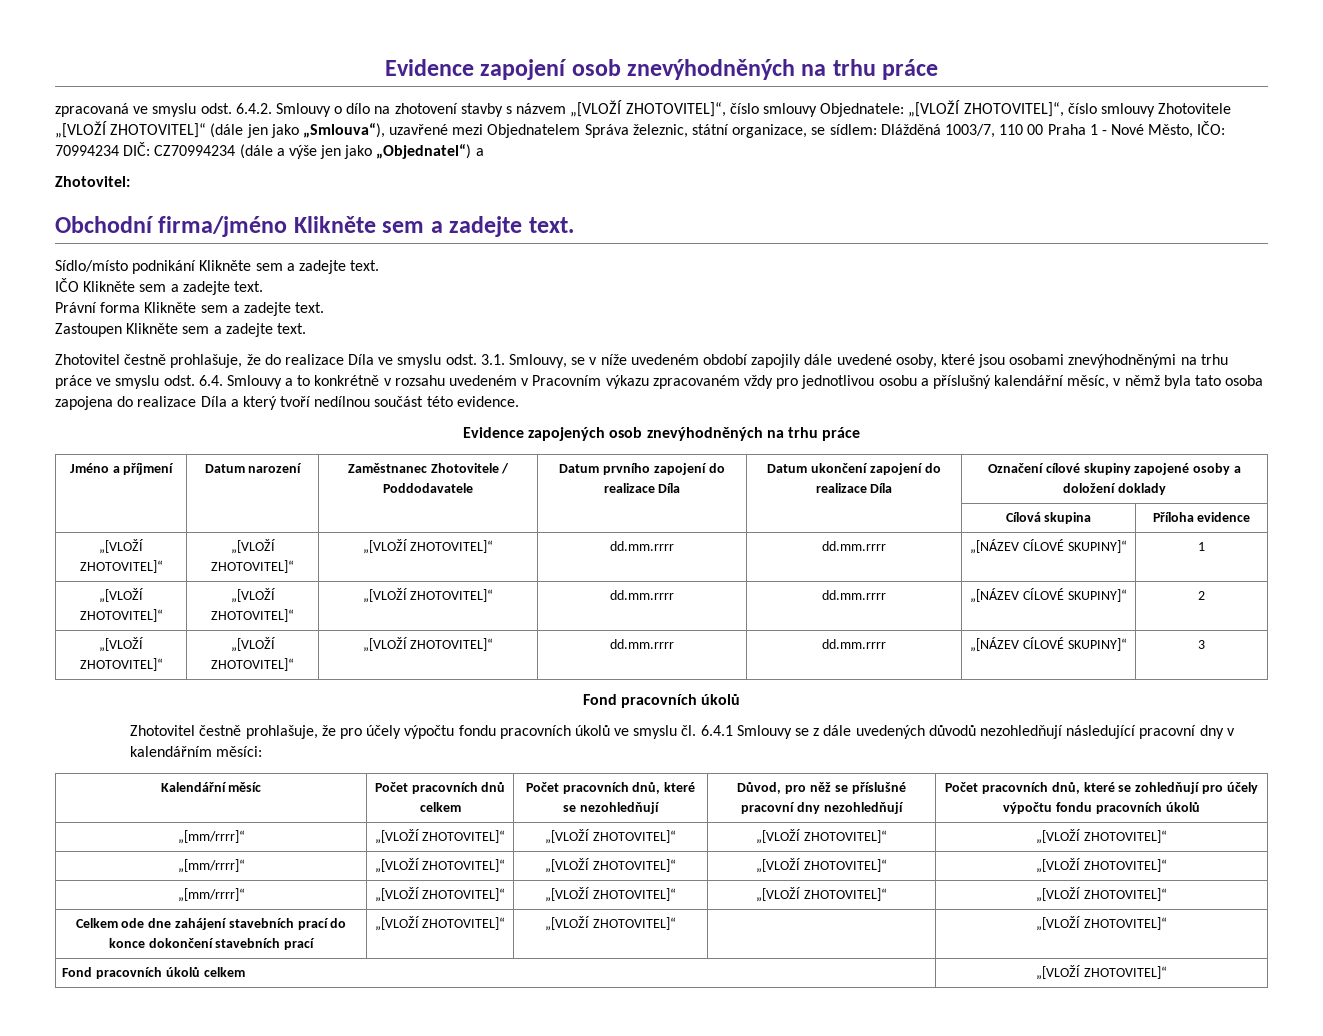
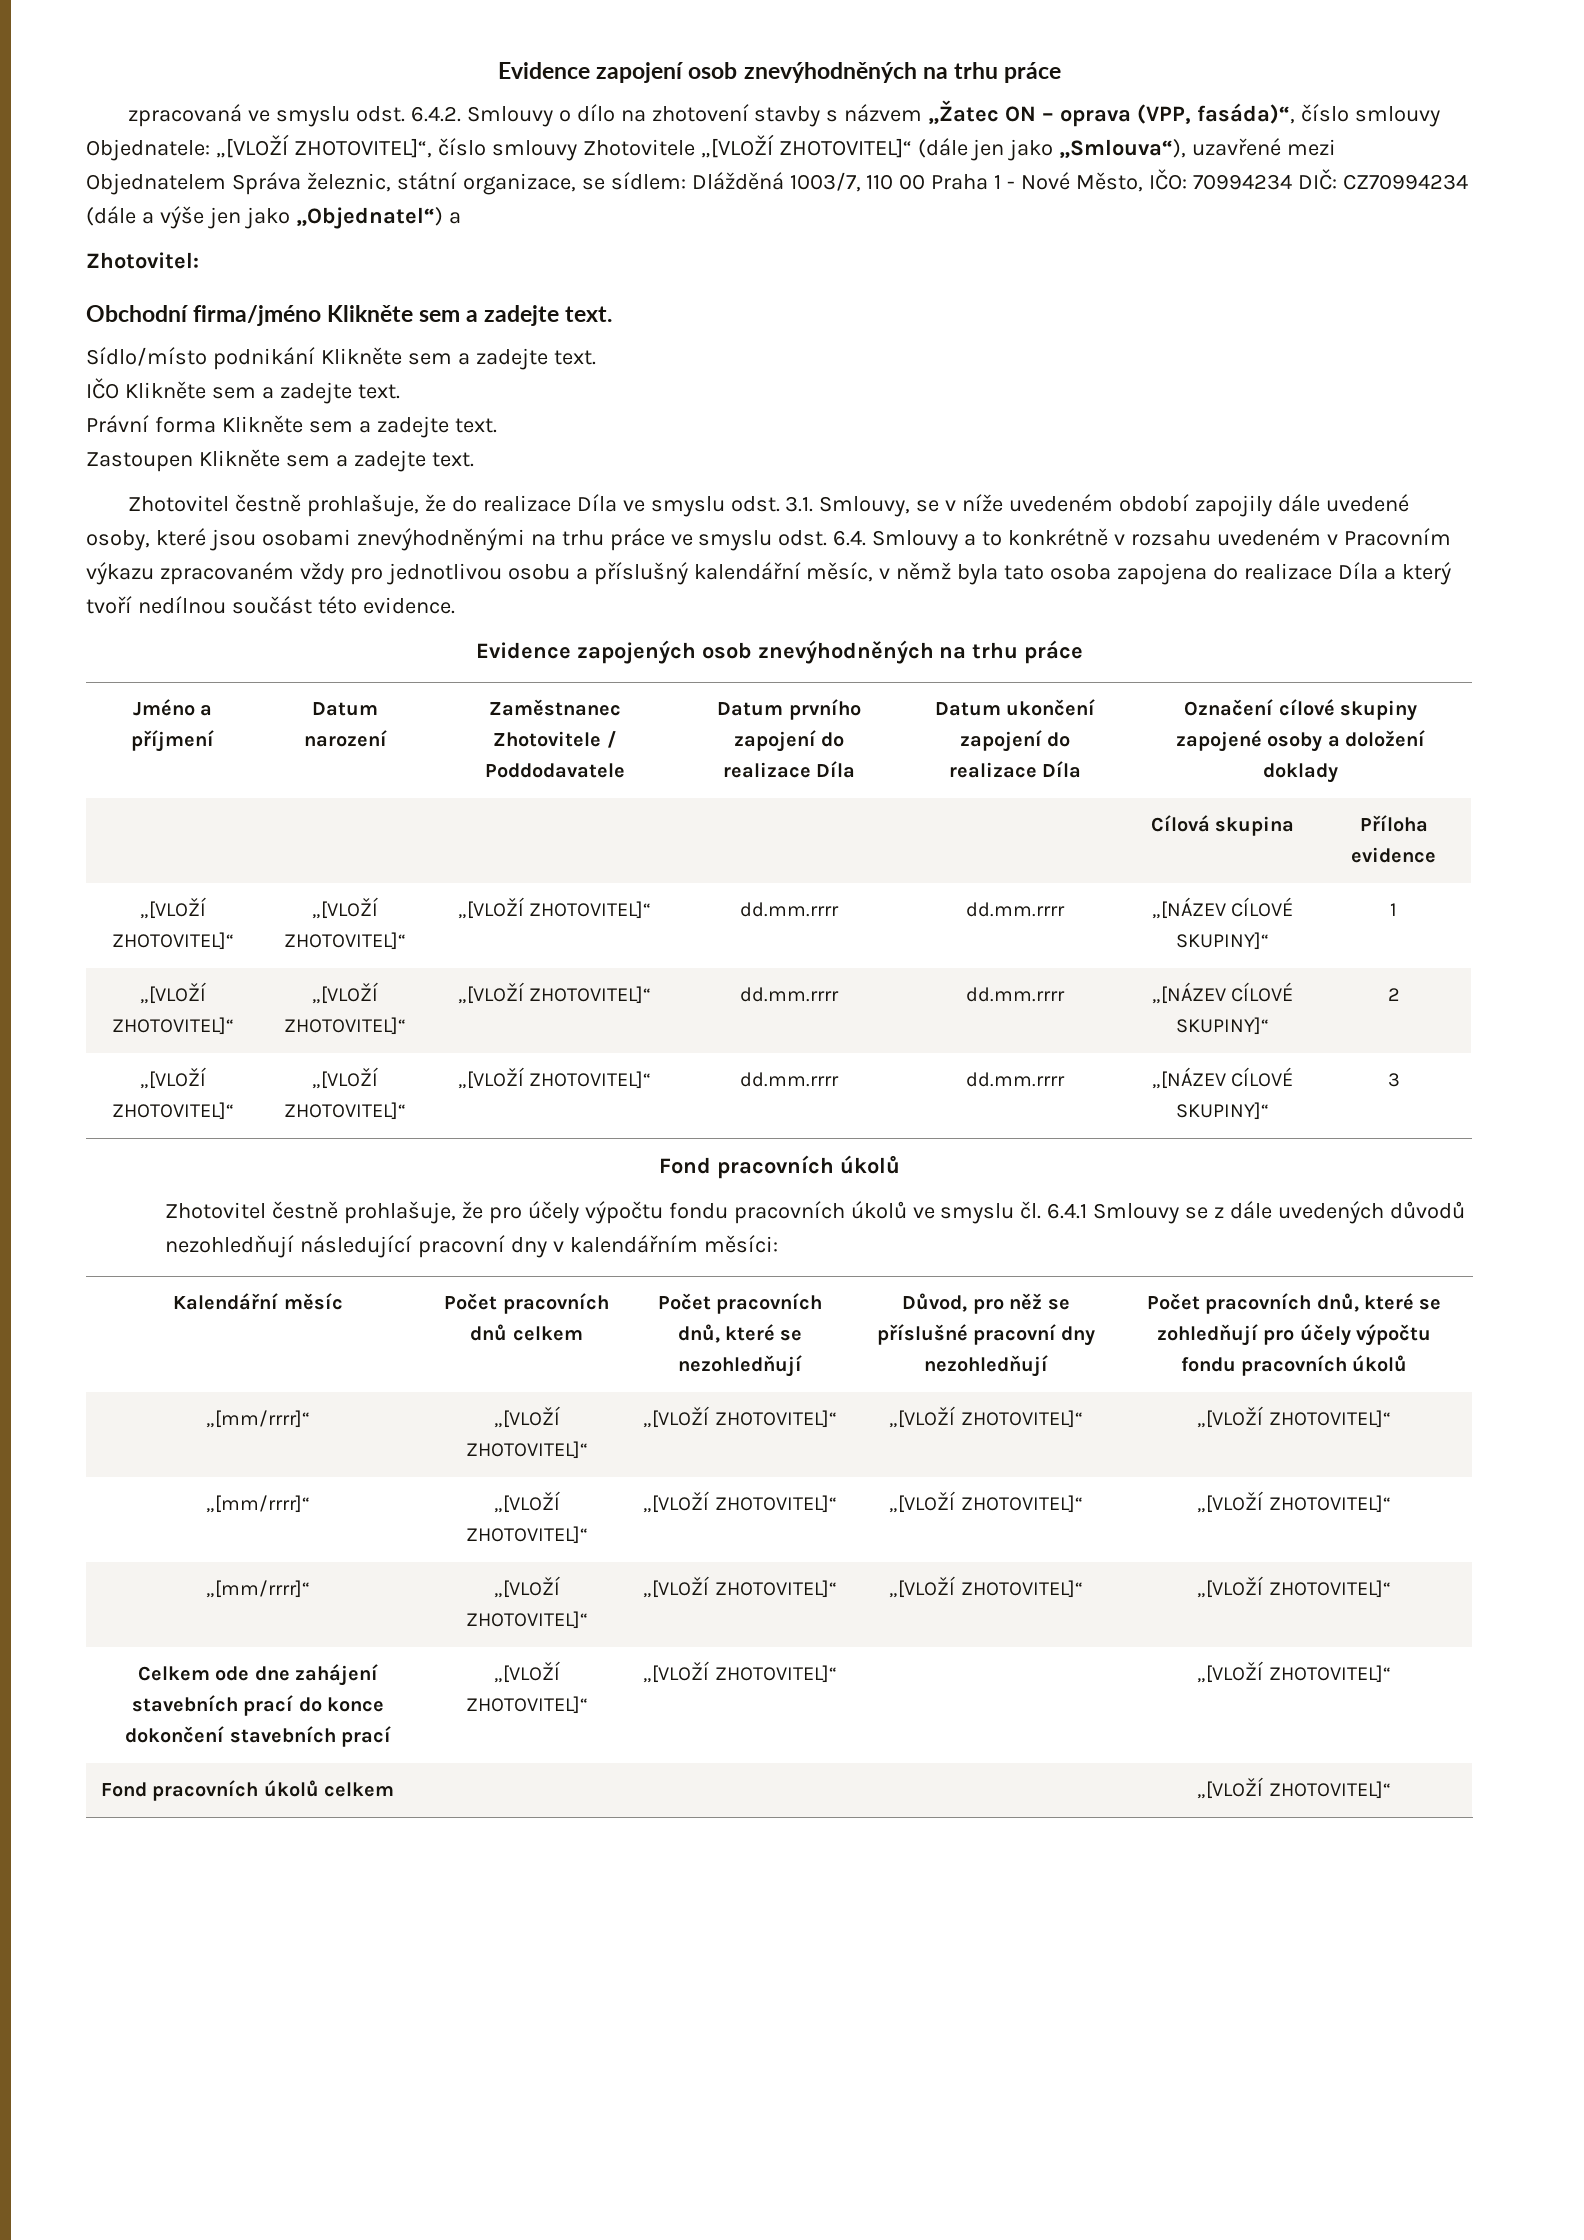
- zpracovaná ve smyslu odst. 6.4.2. Smlouvy o dílo na zhotovení stavby s názvem „[VLOŽÍ ZHOTOVITEL]“, číslo smlouvy Objednatele: „[VLOŽÍ ZHOTOVITEL]“, číslo smlouvy Zhotovitele „[VLOŽÍ ZHOTOVITEL]“ (dále jen jako „Smlouva“), uzavřené mezi Objednatelem Správa železnic, státní organizace, se sídlem: Dlážděná 1003/7, 110 00 Praha 1 - Nové Město, IČO: 70994234 DIČ: CZ70994234 (dále a výše jen jako „Objednatel“) a
+ zpracovaná ve smyslu odst. 6.4.2. Smlouvy o dílo na zhotovení stavby s názvem „Žatec ON – oprava (VPP, fasáda)“, číslo smlouvy Objednatele: „[VLOŽÍ ZHOTOVITEL]“, číslo smlouvy Zhotovitele „[VLOŽÍ ZHOTOVITEL]“ (dále jen jako „Smlouva“), uzavřené mezi Objednatelem Správa železnic, státní organizace, se sídlem: Dlážděná 1003/7, 110 00 Praha 1 - Nové Město, IČO: 70994234 DIČ: CZ70994234 (dále a výše jen jako „Objednatel“) a

